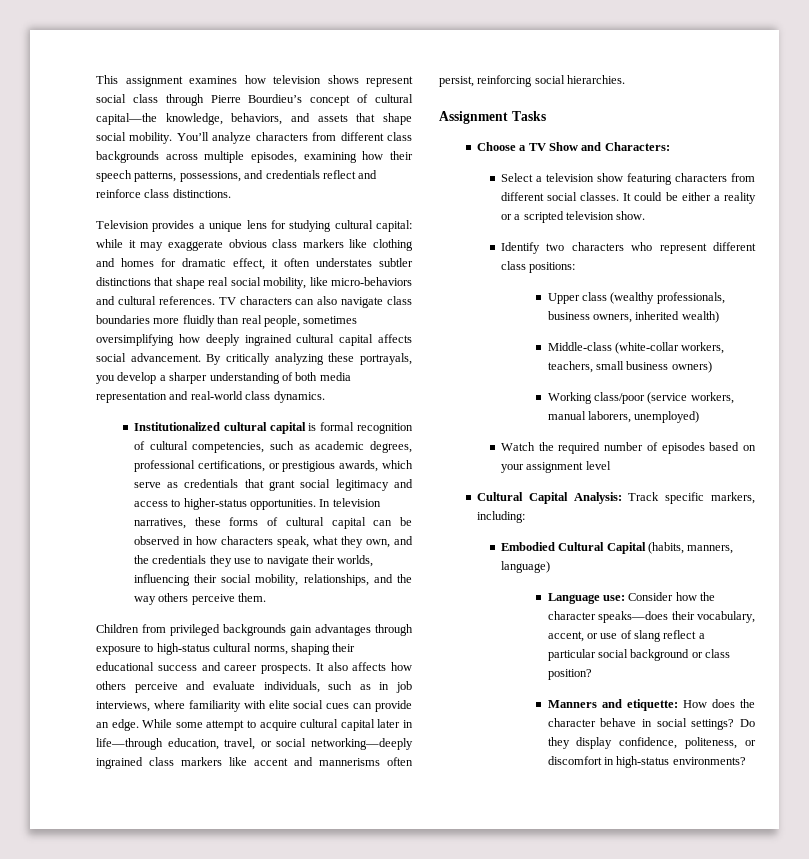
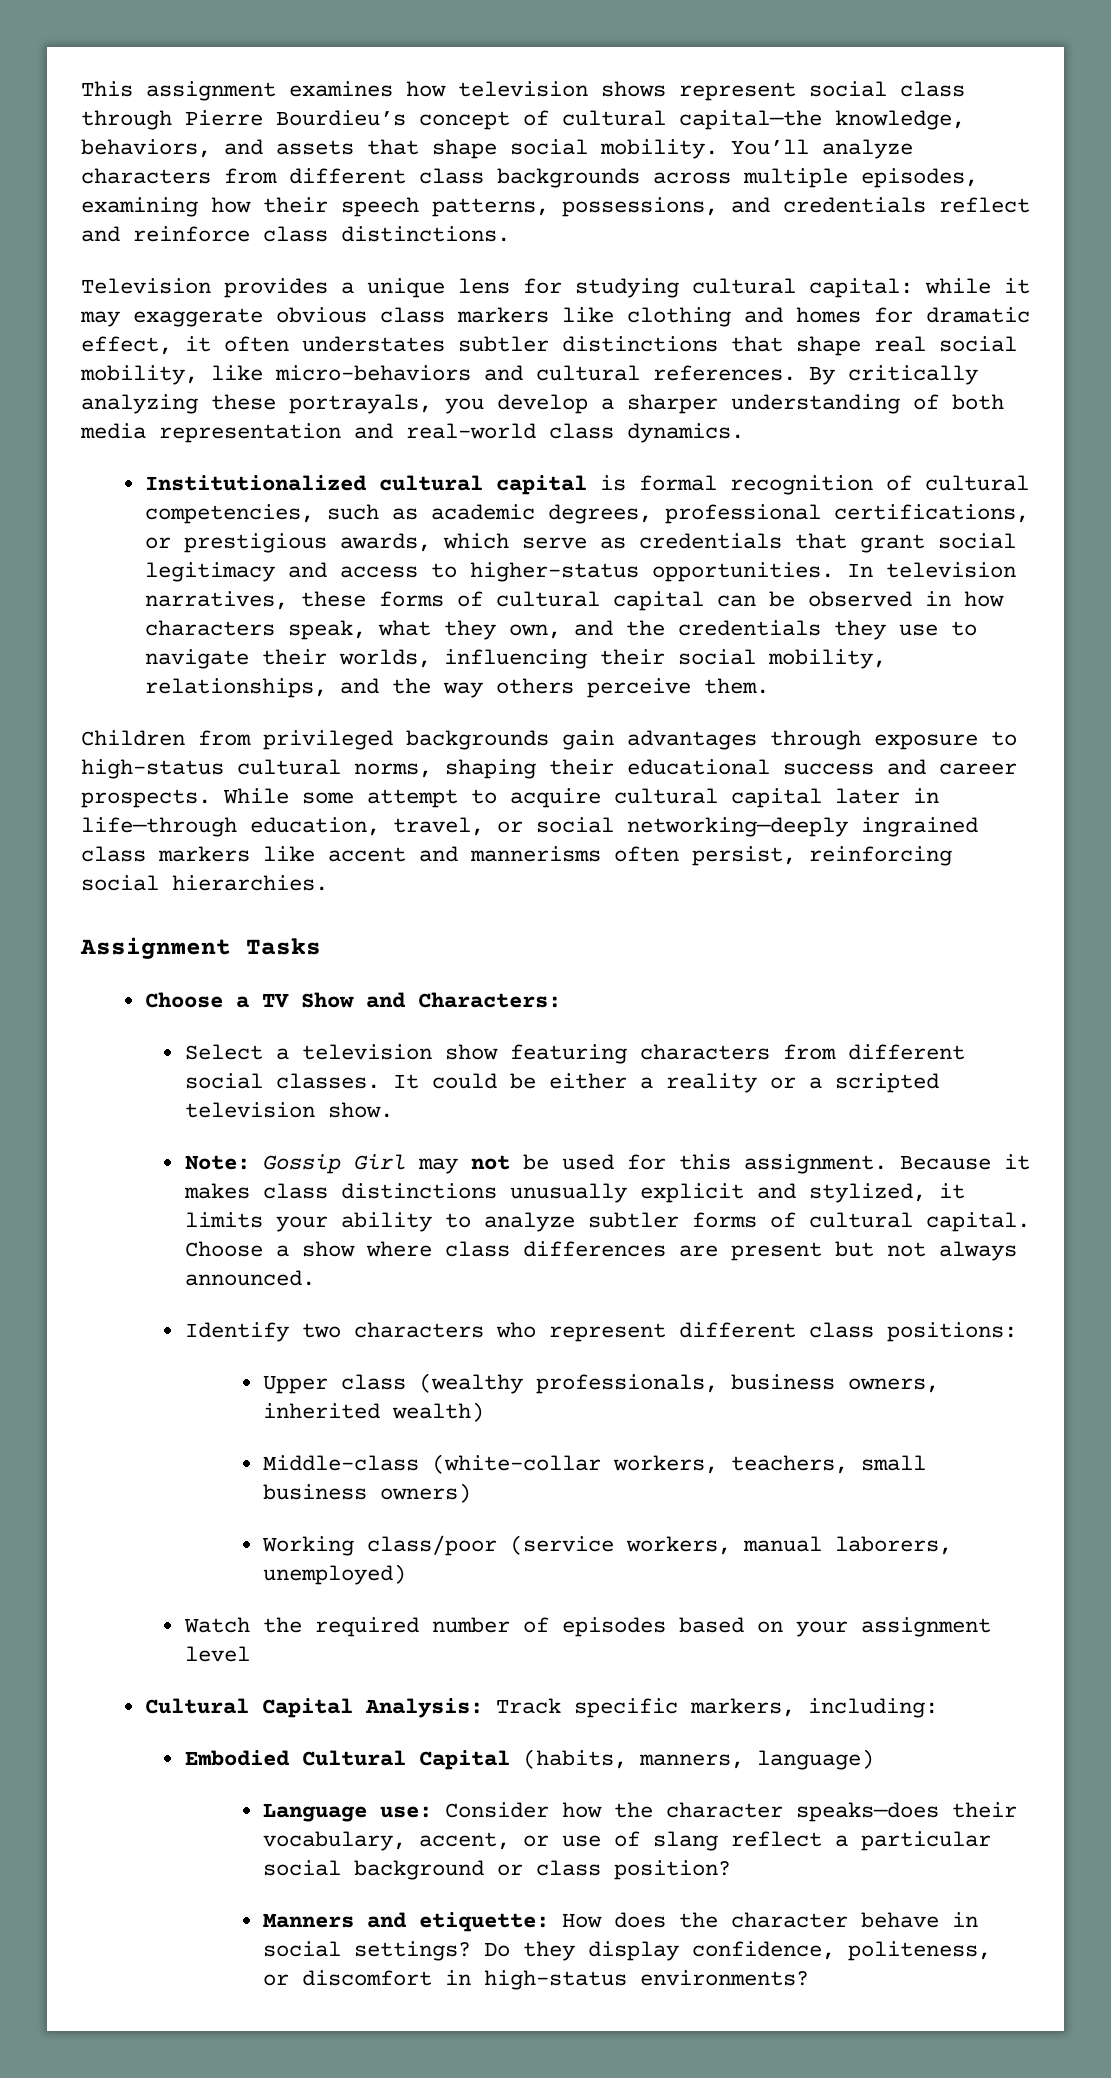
- TV characters can also navigate class boundaries more fluidly than real people, sometimes oversimplifying how deeply ingrained cultural capital affects social advancement.
- It also affects how others perceive and evaluate individuals, such as in job interviews, where familiarity with elite social cues can provide an edge.
+ Note: Gossip Girl may not be used for this assignment. Because it makes class distinctions unusually explicit and stylized, it limits your ability to analyze subtler forms of cultural capital. Choose a show where class differences are present but not always announced.

